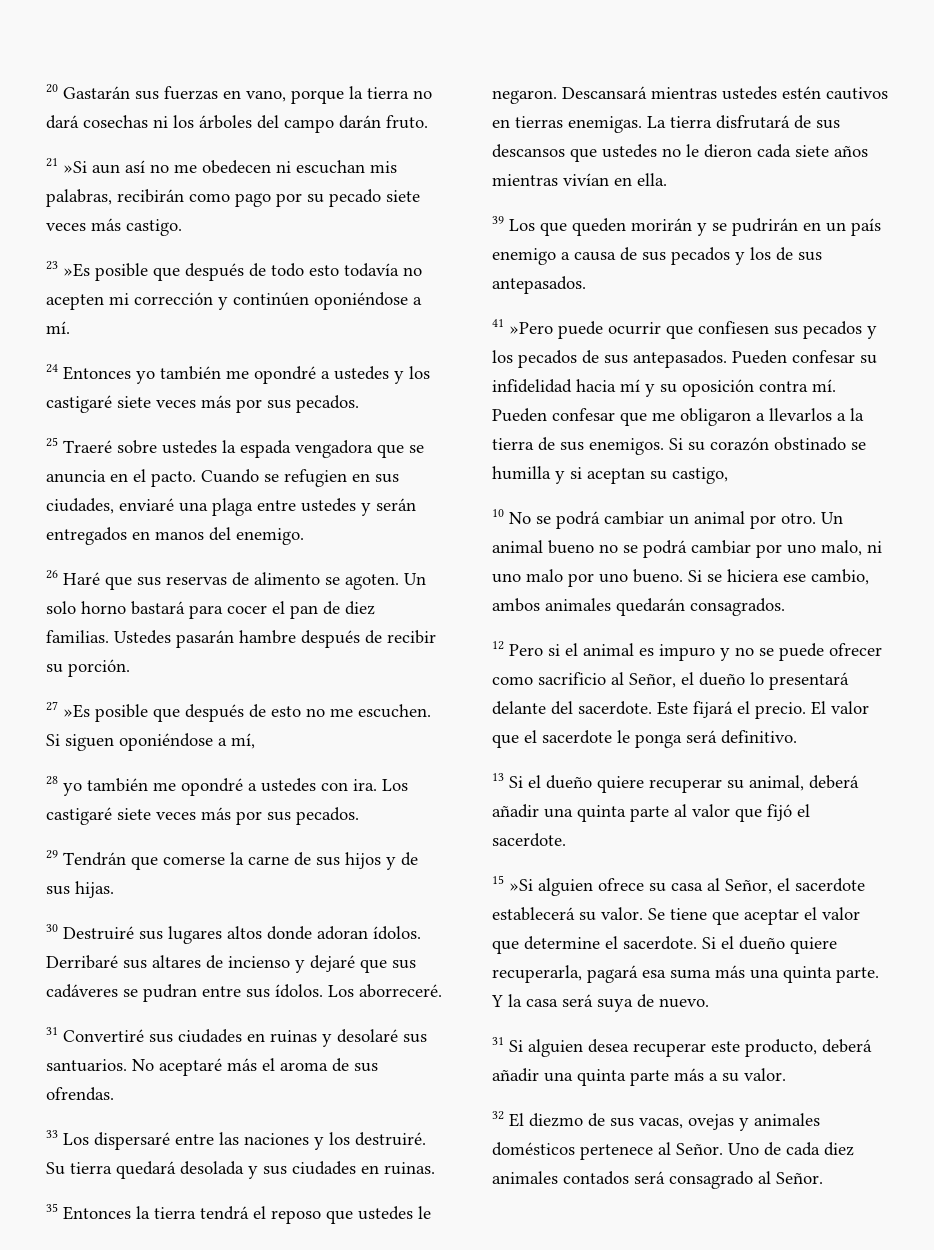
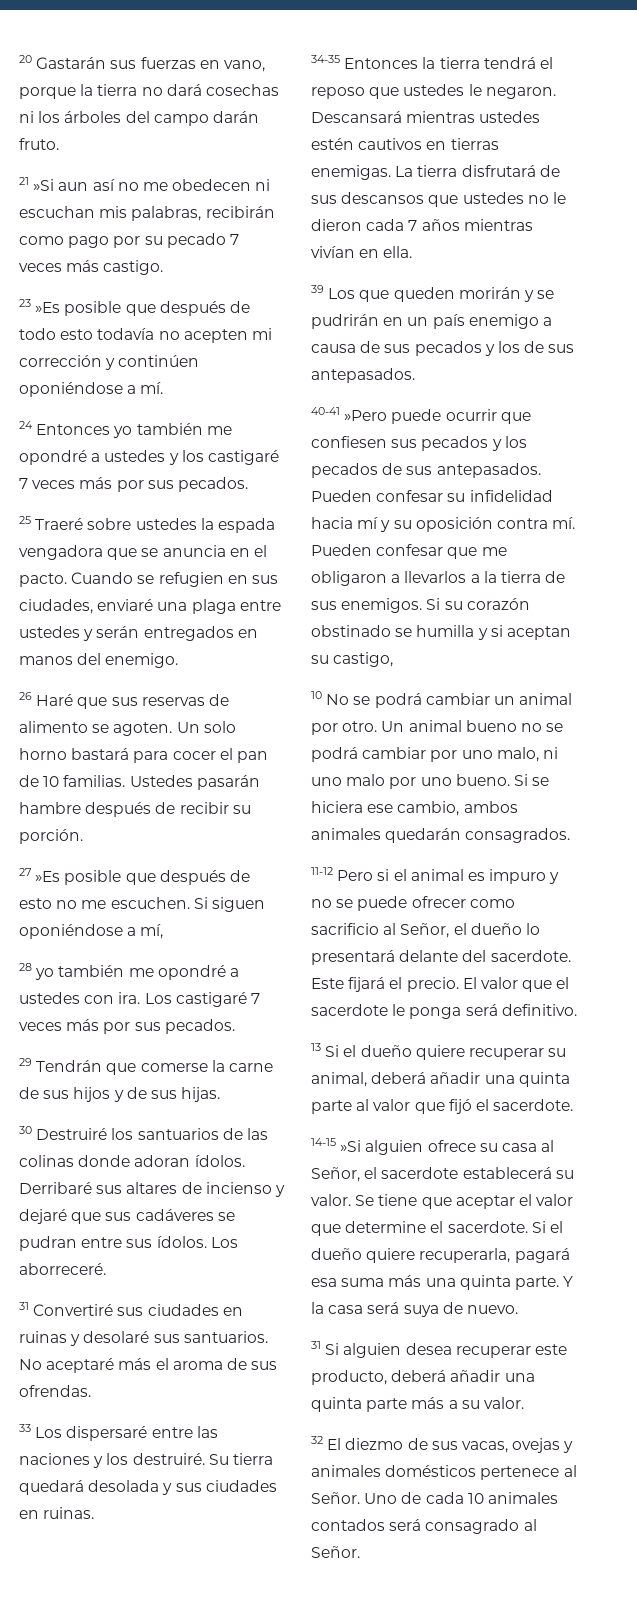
- 21 »Si aun así no me obedecen ni escuchan mis palabras, recibirán como pago por su pecado siete veces más castigo.
+ 21 »Si aun así no me obedecen ni escuchan mis palabras, recibirán como pago por su pecado 7 veces más castigo.
- 24 Entonces yo también me opondré a ustedes y los castigaré siete veces más por sus pecados.
+ 24 Entonces yo también me opondré a ustedes y los castigaré 7 veces más por sus pecados.
- Un solo horno bastará para cocer el pan de diez familias.
+ Un solo horno bastará para cocer el pan de 10 familias.
- Los castigaré siete veces más por sus pecados.
+ Los castigaré 7 veces más por sus pecados.
- 30 Destruiré sus lugares altos donde adoran ídolos.
+ 30 Destruiré los santuarios de las colinas donde adoran ídolos.
- 35 Entonces la tierra tendrá el reposo que ustedes le negaron.
+ 34-35 Entonces la tierra tendrá el reposo que ustedes le negaron.
- La tierra disfrutará de sus descansos que ustedes no le dieron cada siete años mientras vivían en ella.
+ La tierra disfrutará de sus descansos que ustedes no le dieron cada 7 años mientras vivían en ella.
- 41 »Pero puede ocurrir que confiesen sus pecados y los pecados de sus antepasados.
+ 40-41 »Pero puede ocurrir que confiesen sus pecados y los pecados de sus antepasados.
- 12 Pero si el animal es impuro y no se puede ofrecer como sacrificio al Señor, el dueño lo presentará delante del sacerdote.
+ 11-12 Pero si el animal es impuro y no se puede ofrecer como sacrificio al Señor, el dueño lo presentará delante del sacerdote.
- 15 »Si alguien ofrece su casa al Señor, el sacerdote establecerá su valor.
+ 14-15 »Si alguien ofrece su casa al Señor, el sacerdote establecerá su valor.
- Uno de cada diez animales contados será consagrado al Señor.
+ Uno de cada 10 animales contados será consagrado al Señor.

